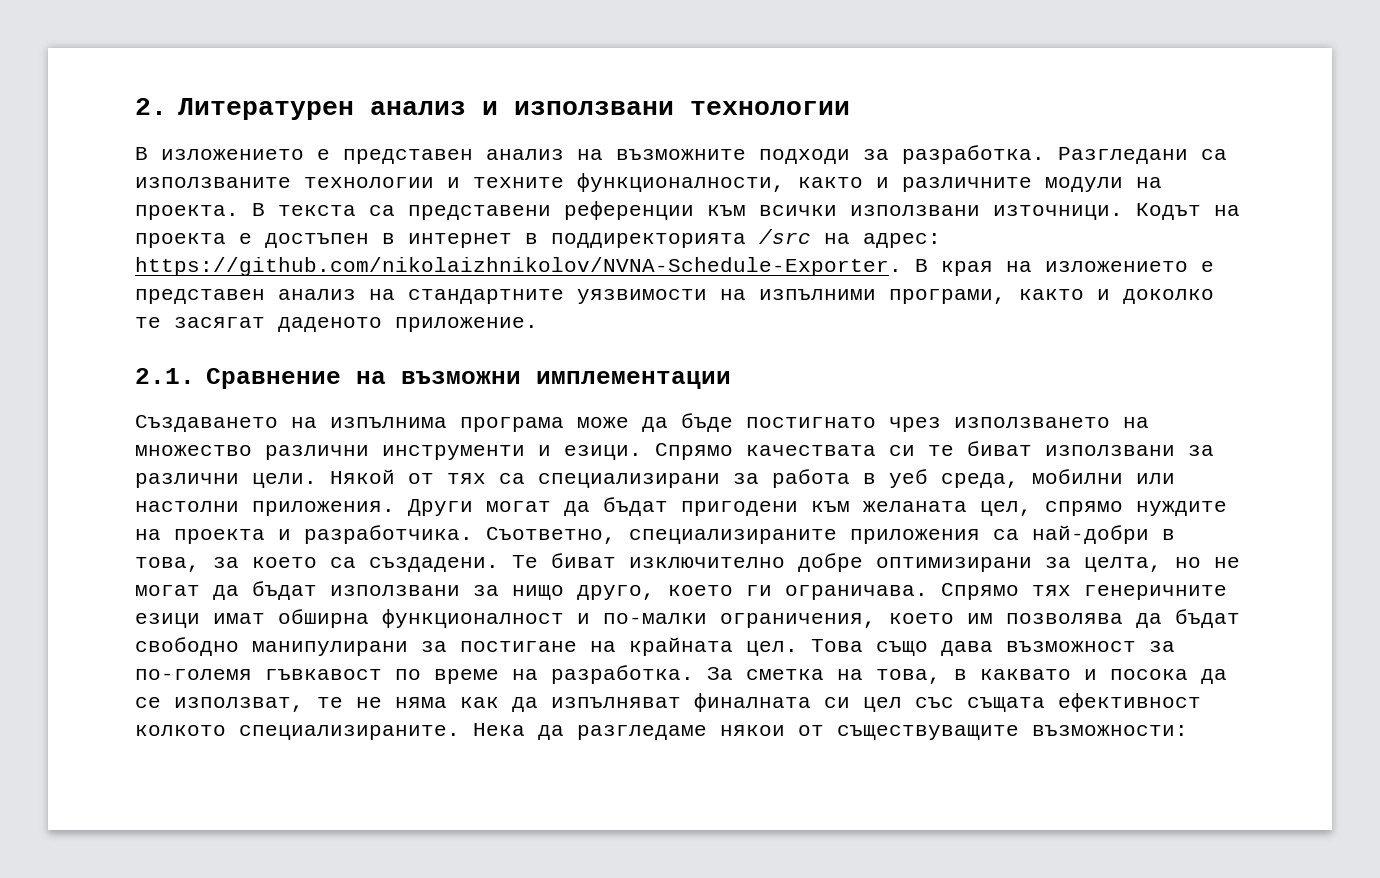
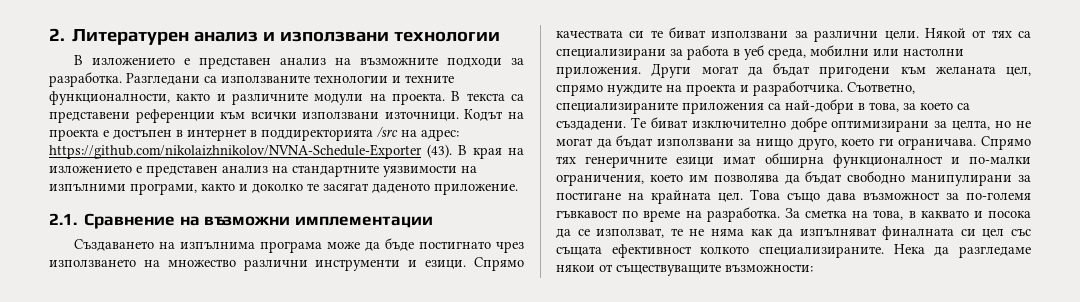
- Кодът на проекта е достъпен в интернет в поддиректорията /src на адрес: https://github.com/nikolaizhnikolov/NVNA-Schedule-Exporter. В края на изложението е представен анализ на стандартните уязвимости на изпълними програми, както и доколко те засягат даденото приложение.
+ Кодът на проекта е достъпен в интернет в поддиректорията /src на адрес: https://github.com/nikolaizhnikolov/NVNA-Schedule-Exporter (43). В края на изложението е представен анализ на стандартните уязвимости на изпълними програми, както и доколко те засягат даденото приложение.

